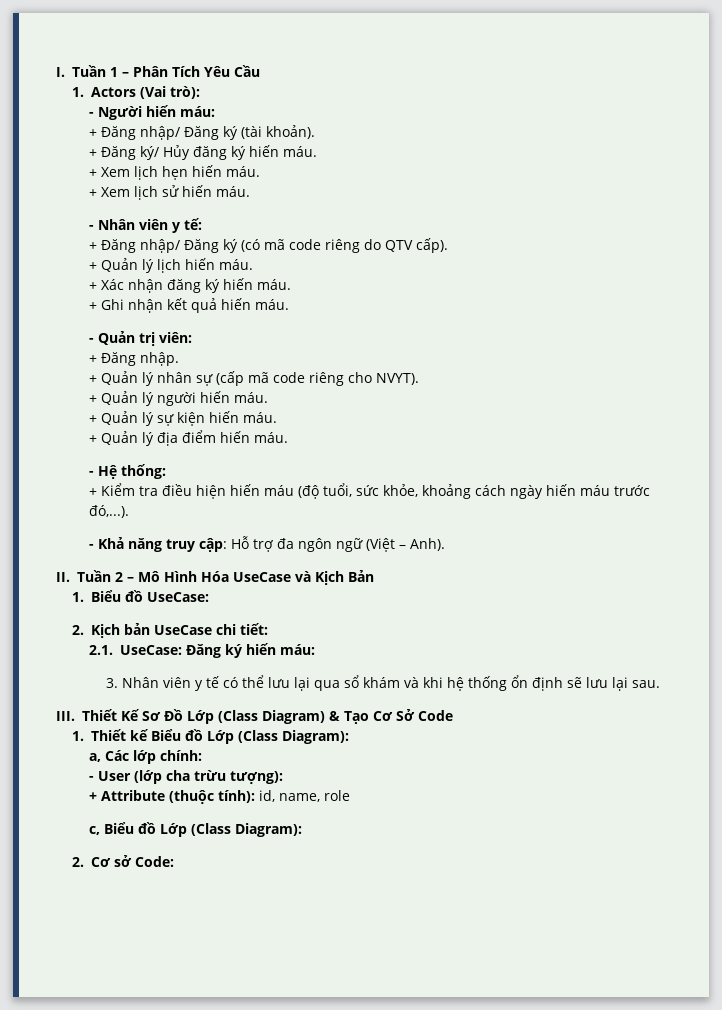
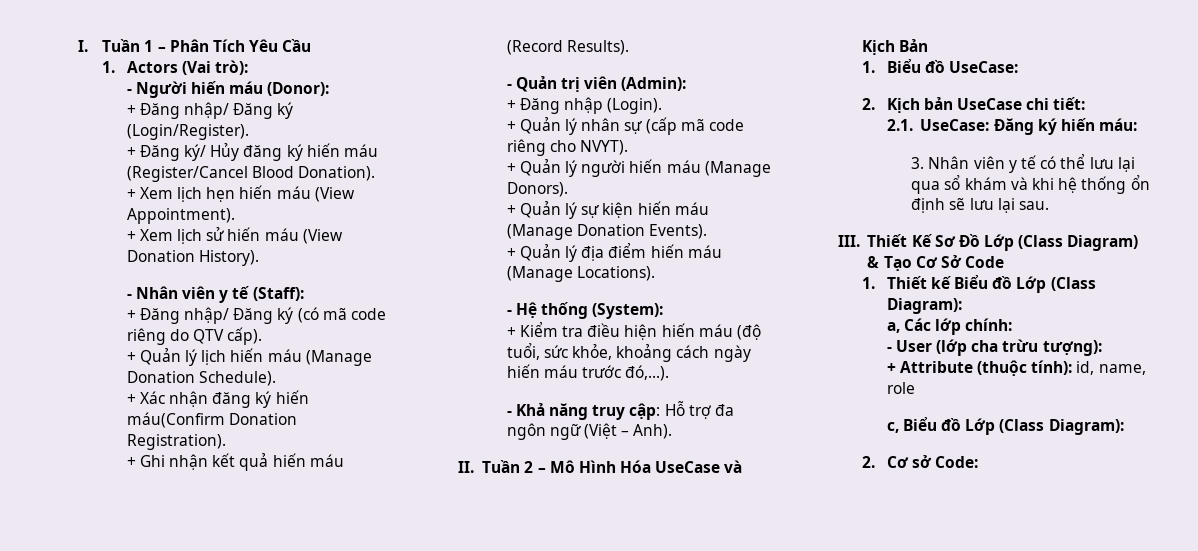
- - Người hiến máu:
- + Đăng nhập/ Đăng ký (tài khoản).
+ - Người hiến máu (Donor):
+ + Đăng nhập/ Đăng ký (Login/Register).
- + Đăng ký/ Hủy đăng ký hiến máu.
+ + Đăng ký/ Hủy đăng ký hiến máu (Register/Cancel Blood Donation).
- + Xem lịch hẹn hiến máu.
+ + Xem lịch hẹn hiến máu (View Appointment).
- + Xem lịch sử hiến máu.
+ + Xem lịch sử hiến máu (View Donation History).
- - Nhân viên y tế:
+ - Nhân viên y tế (Staff):
- + Quản lý lịch hiến máu.
+ + Quản lý lịch hiến máu (Manage Donation Schedule).
- + Xác nhận đăng ký hiến máu.
+ + Xác nhận đăng ký hiến máu(Confirm Donation Registration).
- + Ghi nhận kết quả hiến máu.
+ + Ghi nhận kết quả hiến máu (Record Results).
- - Quản trị viên:
- + Đăng nhập.
+ - Quản trị viên (Admin):
+ + Đăng nhập (Login).
- + Quản lý người hiến máu.
+ + Quản lý người hiến máu (Manage Donors).
- + Quản lý sự kiện hiến máu.
+ + Quản lý sự kiện hiến máu (Manage Donation Events).
- + Quản lý địa điểm hiến máu.
+ + Quản lý địa điểm hiến máu (Manage Locations).
- - Hệ thống:
+ - Hệ thống (System):

